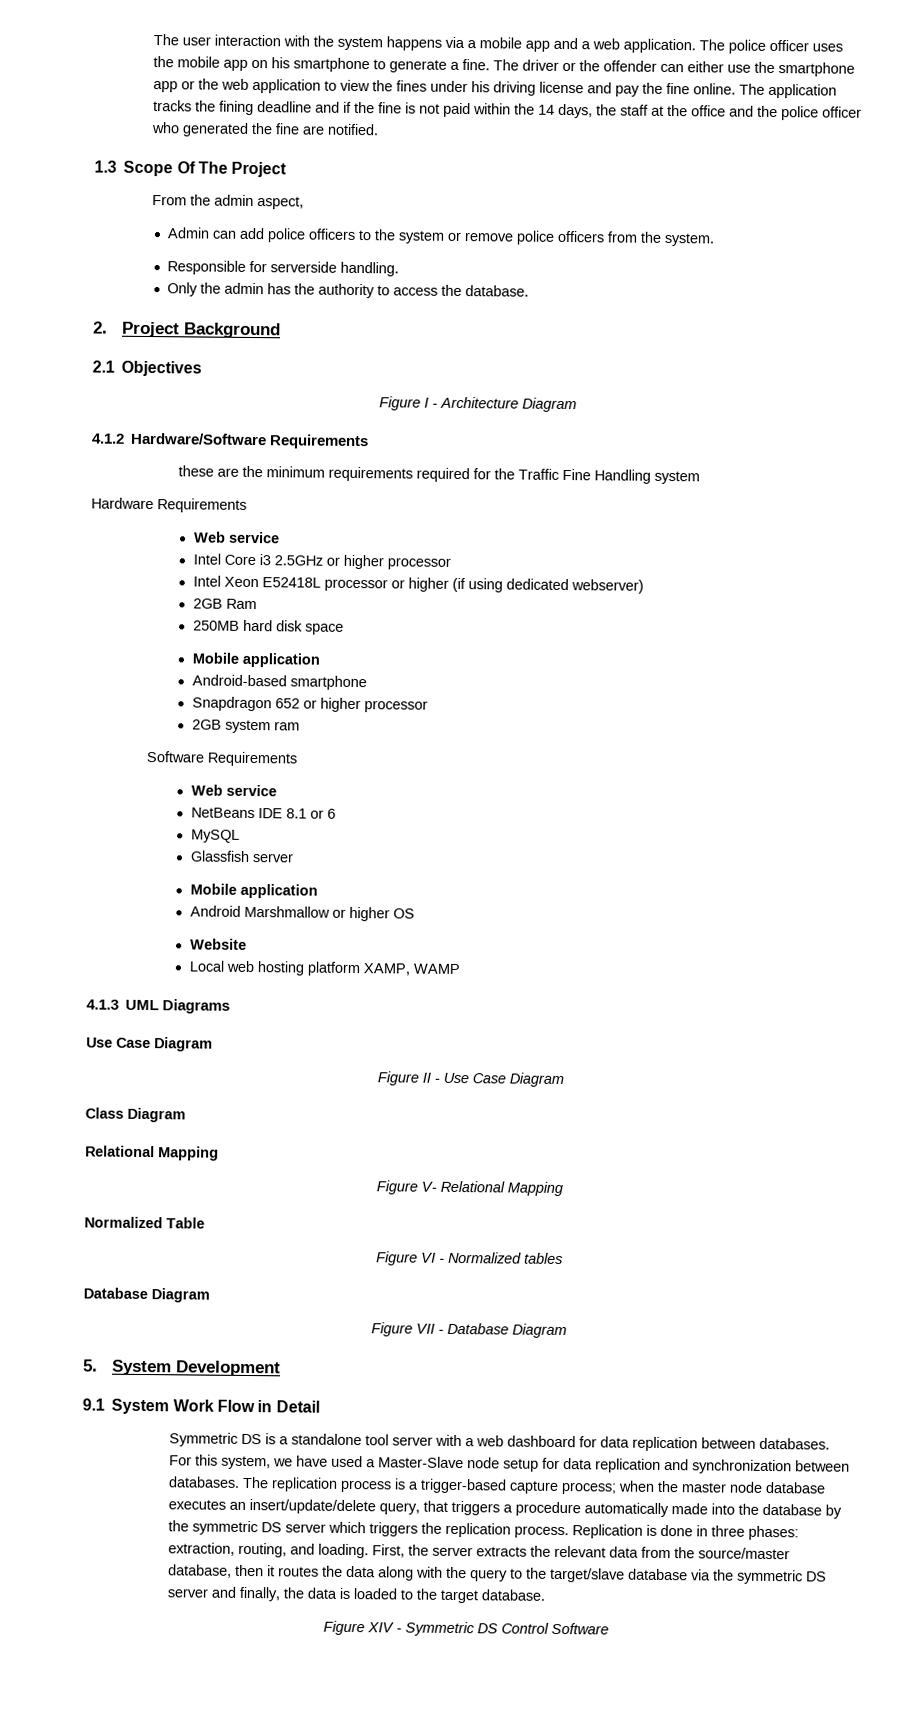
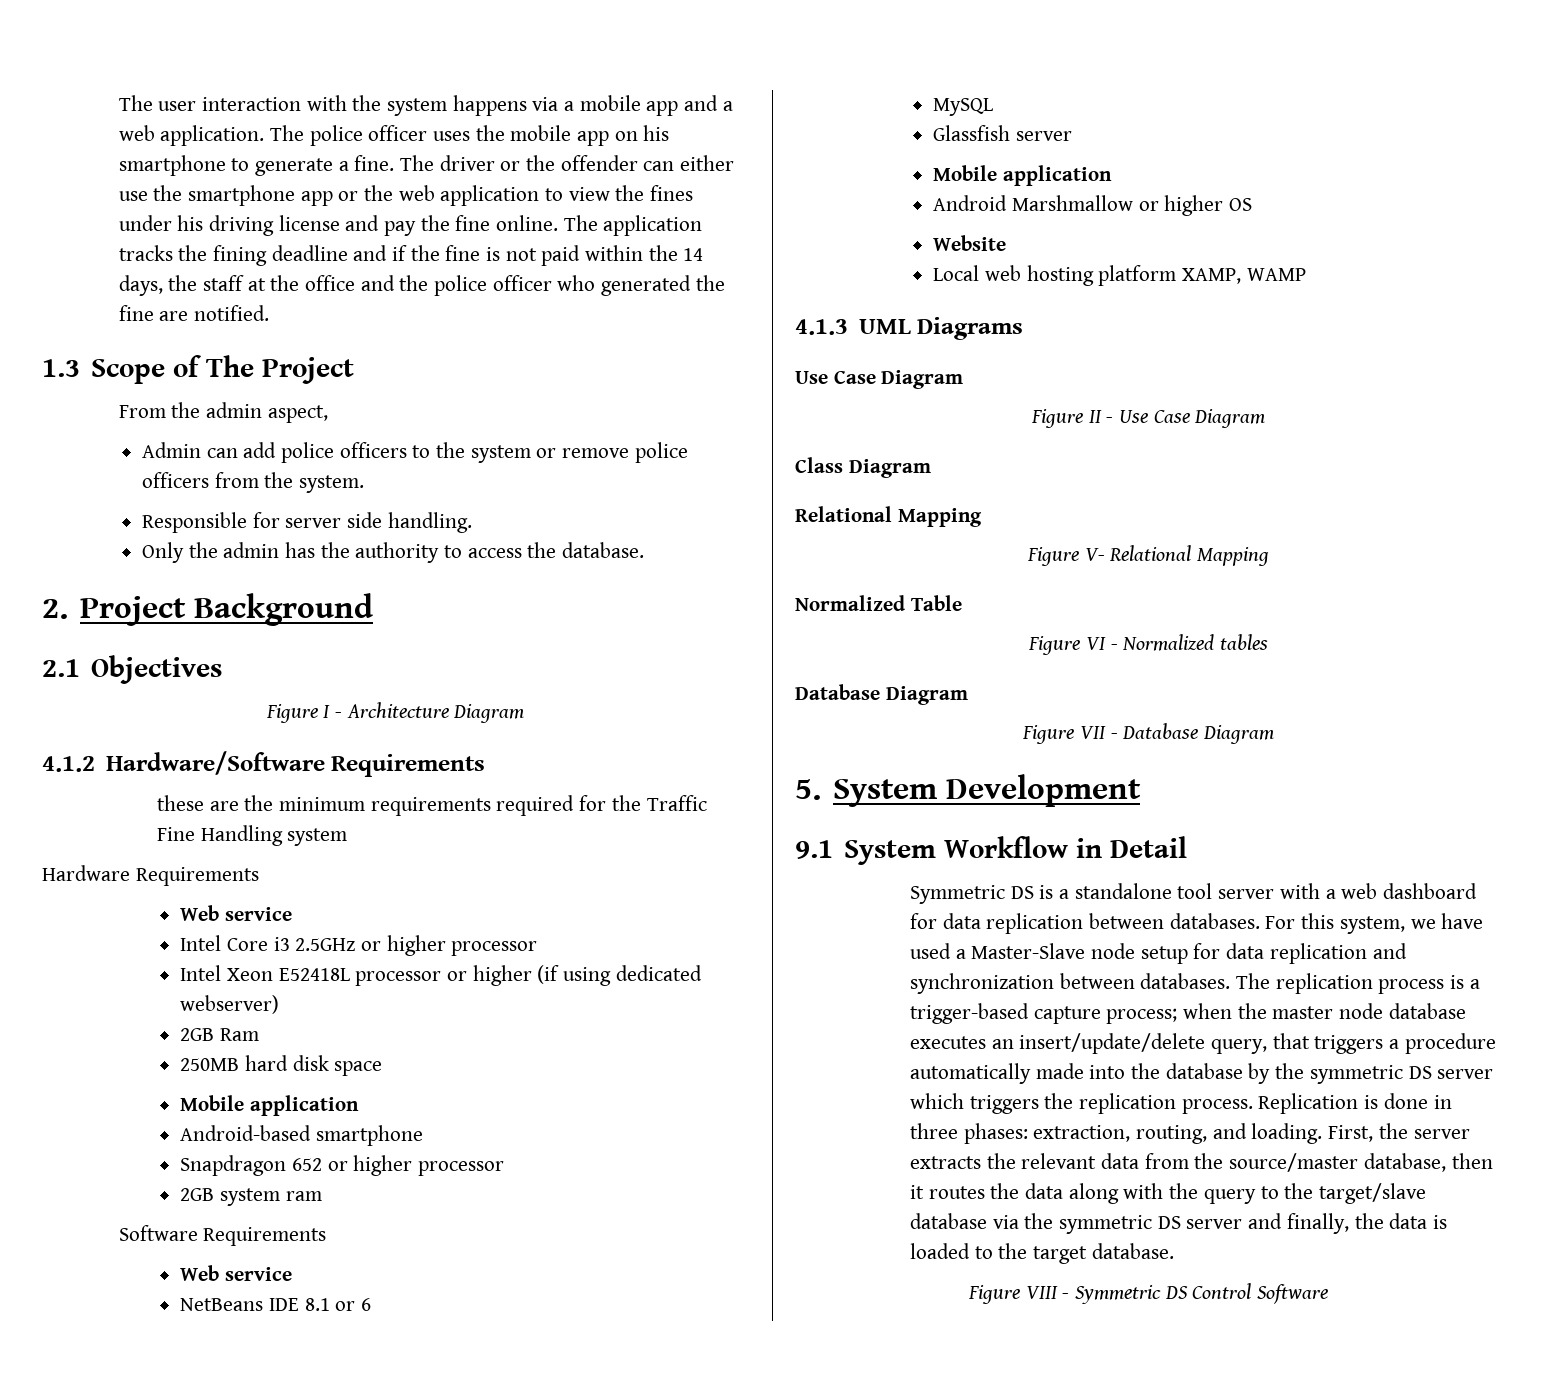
- 1.3 Scope Of The Project
+ 1.3 Scope of The Project
- Responsible for serverside handling.
+ Responsible for server side handling.
- 9.1 System Work Flow in Detail
+ 9.1 System Workflow in Detail
- Figure XIV - Symmetric DS Control Software
+ Figure VIII - Symmetric DS Control Software

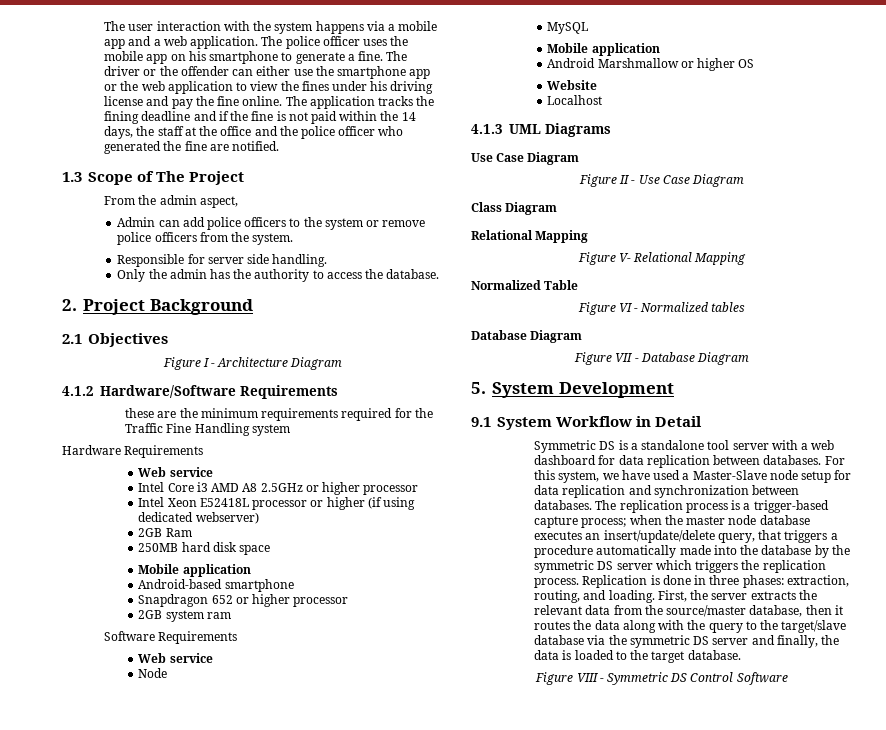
- Intel Core i3 2.5GHz or higher processor
+ Intel Core i3 AMD A8 2.5GHz or higher processor
- NetBeans IDE 8.1 or 6
+ Node
- Glassfish server
- Local web hosting platform XAMP, WAMP
+ Localhost

